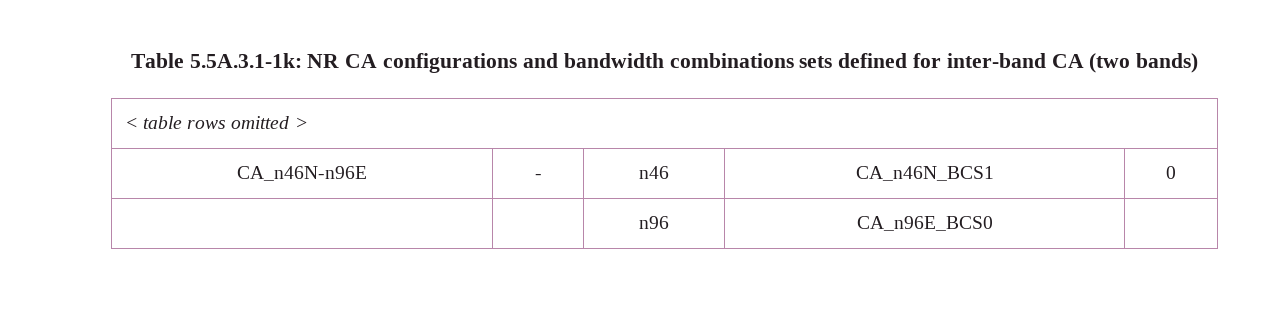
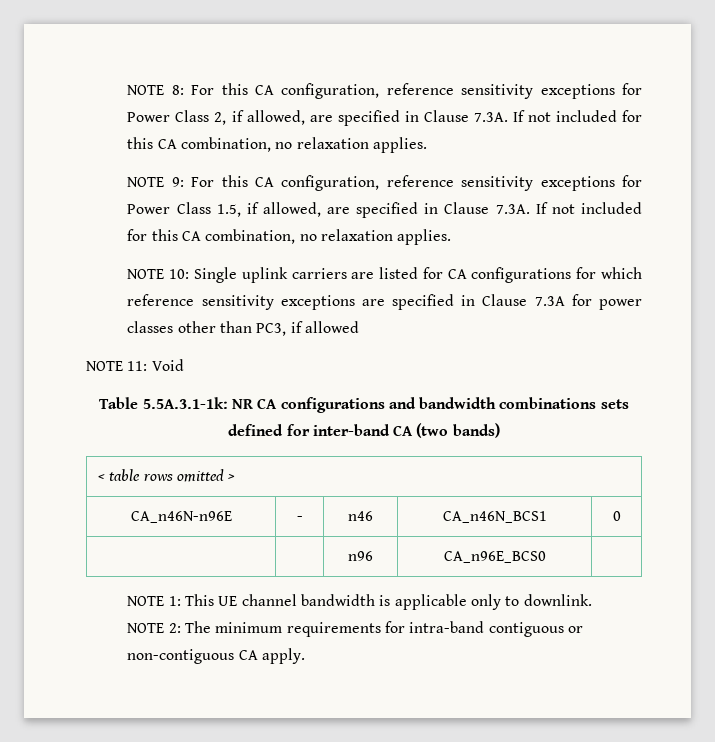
+ NOTE 8: For this CA configuration, reference sensitivity exceptions for Power Class 2, if allowed, are specified in Clause 7.3A. If not included for this CA combination, no relaxation applies.
+ NOTE 9: For this CA configuration, reference sensitivity exceptions for Power Class 1.5, if allowed, are specified in Clause 7.3A. If not included for this CA combination, no relaxation applies.
+ NOTE 10: Single uplink carriers are listed for CA configurations for which reference sensitivity exceptions are specified in Clause 7.3A for power classes other than PC3, if allowed
+ NOTE 11: Void
+ NOTE 1: This UE channel bandwidth is applicable only to downlink.
+ NOTE 2: The minimum requirements for intra-band contiguous or non-contiguous CA apply.

